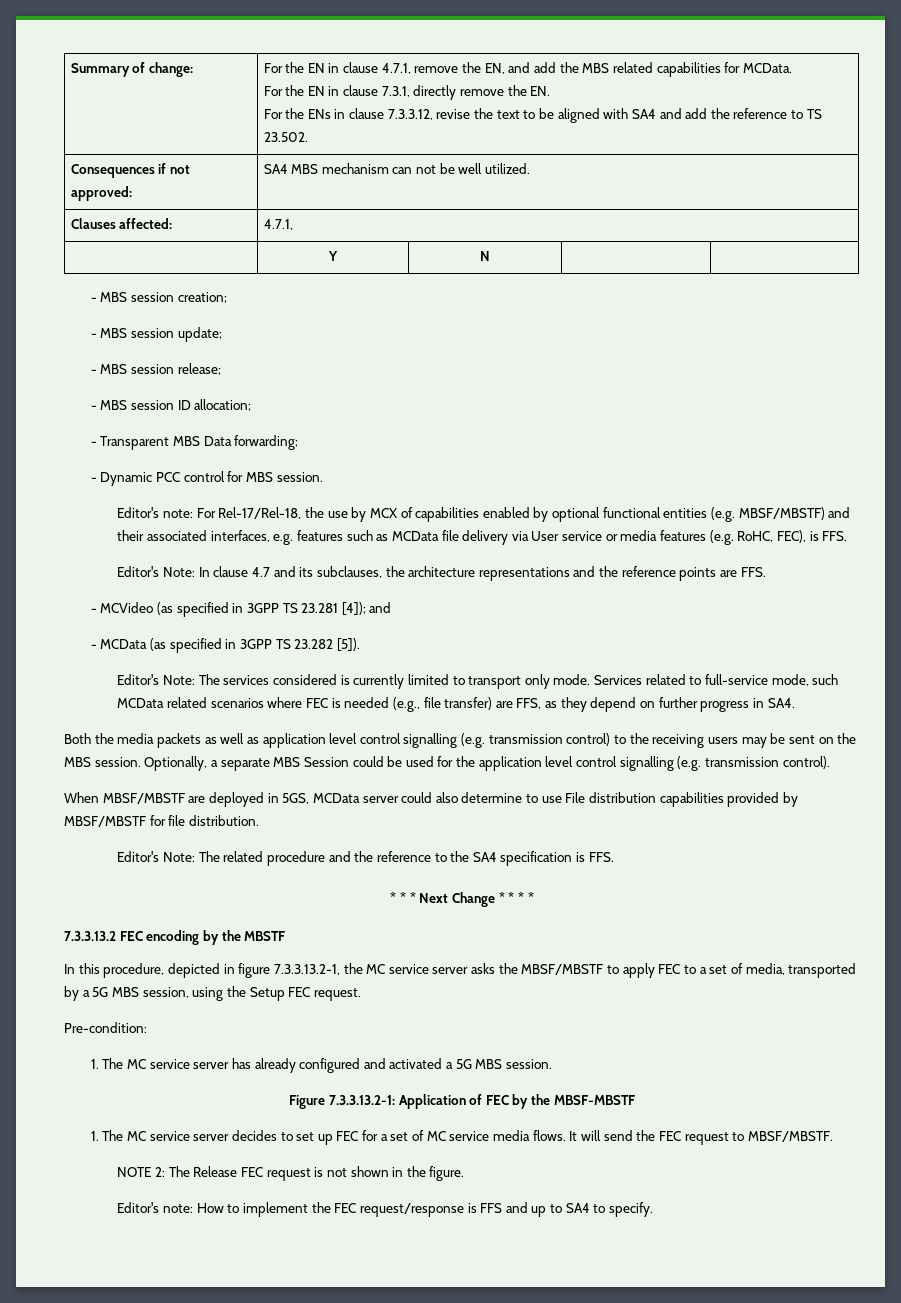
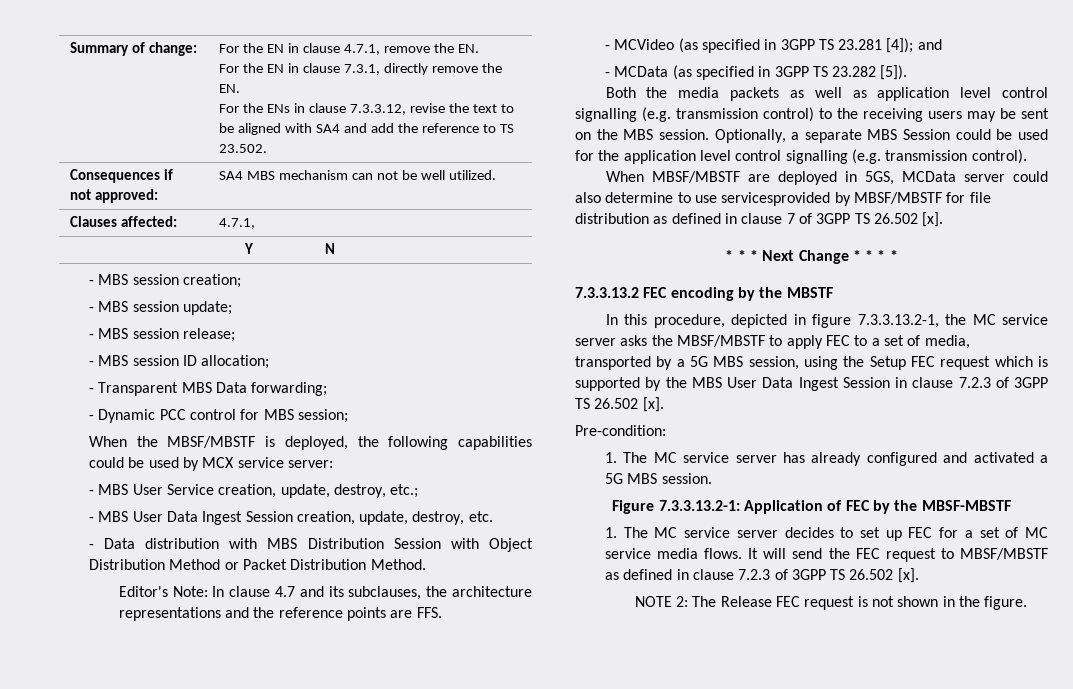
- For the EN in clause 4.7.1, remove the EN, and add the MBS related capabilities for MCData.
+ For the EN in clause 4.7.1, remove the EN.
- - Dynamic PCC control for MBS session.
- Editor's note: For Rel-17/Rel-18, the use by MCX of capabilities enabled by optional functional entities (e.g. MBSF/MBSTF) and their associated interfaces, e.g. features such as MCData file delivery via User service or media features (e.g. RoHC, FEC), is FFS.
+ - Dynamic PCC control for MBS session;
+ When the MBSF/MBSTF is deployed, the following capabilities could be used by MCX service server:
+ - MBS User Service creation, update, destroy, etc.;
+ - MBS User Data Ingest Session creation, update, destroy, etc.
+ - Data distribution with MBS Distribution Session with Object Distribution Method or Packet Distribution Method.
- Editor's Note: The services considered is currently limited to transport only mode. Services related to full-service mode, such MCData related scenarios where FEC is needed (e.g., file transfer) are FFS, as they depend on further progress in SA4.
- When MBSF/MBSTF are deployed in 5GS, MCData server could also determine to use File distribution capabilities provided by MBSF/MBSTF for file distribution.
- Editor's Note: The related procedure and the reference to the SA4 specification is FFS.
+ When MBSF/MBSTF are deployed in 5GS, MCData server could also determine to use servicesprovided by MBSF/MBSTF for file distribution as defined in clause 7 of 3GPP TS 26.502 [x].
- In this procedure, depicted in figure 7.3.3.13.2-1, the MC service server asks the MBSF/MBSTF to apply FEC to a set of media, transported by a 5G MBS session, using the Setup FEC request.
+ In this procedure, depicted in figure 7.3.3.13.2-1, the MC service server asks the MBSF/MBSTF to apply FEC to a set of media, transported by a 5G MBS session, using the Setup FEC request which is supported by the MBS User Data Ingest Session in clause 7.2.3 of 3GPP TS 26.502 [x].
- It will send the FEC request to MBSF/MBSTF.
+ It will send the FEC request to MBSF/MBSTF as defined in clause 7.2.3 of 3GPP TS 26.502 [x].
- Editor's note: How to implement the FEC request/response is FFS and up to SA4 to specify.

